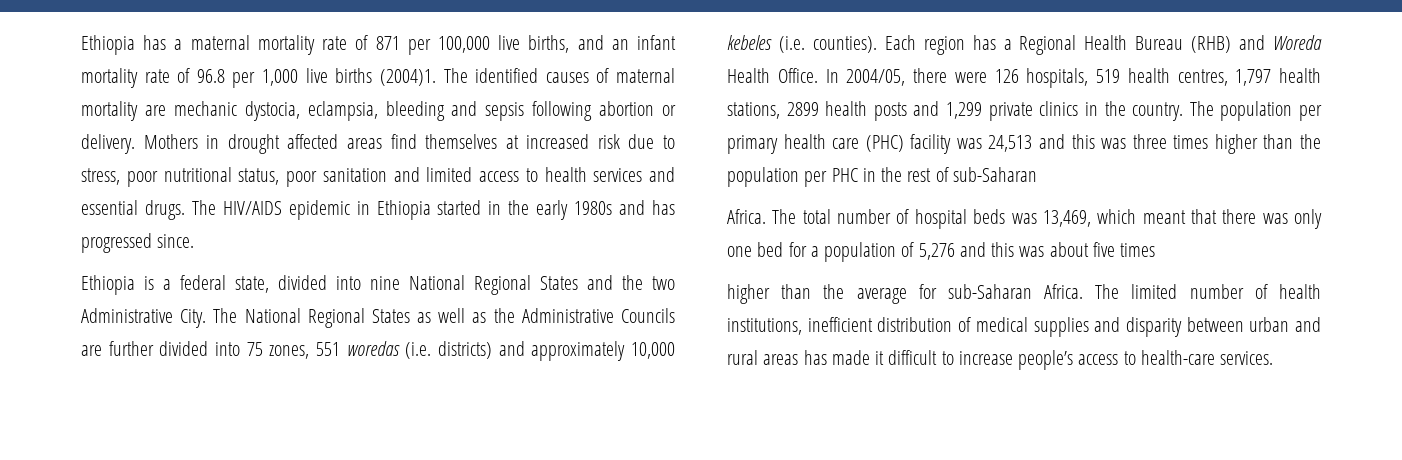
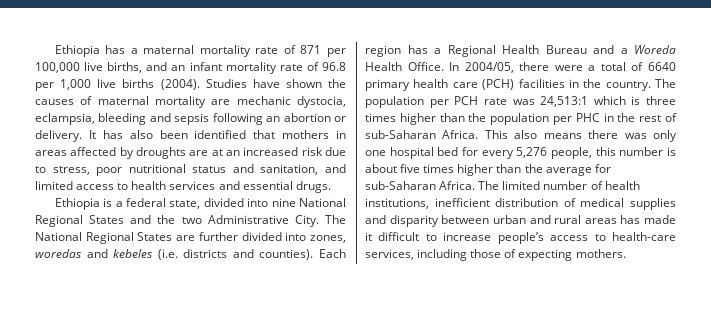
- Ethiopia has a maternal mortality rate of 871 per 100,000 live births, and an infant mortality rate of 96.8 per 1,000 live births (2004)1. The identified causes of maternal mortality are mechanic dystocia, eclampsia, bleeding and sepsis following abortion or delivery.
+ Ethiopia has a maternal mortality rate of 871 per 100,000 live births, and an infant mortality rate of 96.8 per 1,000 live births (2004). Studies have shown the causes of maternal mortality are mechanic dystocia, eclampsia, bleeding and sepsis following an abortion or delivery.
- Mothers in drought affected areas find themselves at increased risk due to stress, poor nutritional status, poor sanitation and limited access to health services and essential drugs. The HIV/AIDS epidemic in Ethiopia started in the early 1980s and has progressed since.
+ It has also been identified that mothers in areas affected by droughts are at an increased risk due to stress, poor nutritional status and sanitation, and limited access to health services and essential drugs.
- The National Regional States as well as the Administrative Councils are further divided into 75 zones, 551 woredas (i.e. districts) and approximately 10,000 kebeles (i.e. counties).
+ The National Regional States are further divided into zones, woredas and kebeles (i.e. districts and counties).
- Each region has a Regional Health Bureau (RHB) and Woreda Health Office.
+ Each region has a Regional Health Bureau and a Woreda Health Office.
- In 2004/05, there were 126 hospitals, 519 health centres, 1,797 health stations, 2899 health posts and 1,299 private clinics in the country.
+ In 2004/05, there were a total of 6640 primary health care (PCH) facilities in the country.
- The population per primary health care (PHC) facility was 24,513 and this was three times higher than the population per PHC in the rest of sub-Saharan
- Africa. The total number of hospital beds was 13,469, which meant that there was only one bed for a population of 5,276 and this was about five times
- higher than the average for sub-Saharan Africa.
+ The population per PCH rate was 24,513:1 which is three times higher than the population per PHC in the rest of sub-Saharan Africa. This also means there was only one hospital bed for every 5,276 people, this number is about five times higher than the average for sub-Saharan Africa.
- The limited number of health institutions, inefficient distribution of medical supplies and disparity between urban and rural areas has made it difficult to increase people’s access to health-care services.
+ The limited number of health institutions, inefficient distribution of medical supplies and disparity between urban and rural areas has made it difficult to increase people’s access to health-care services, including those of expecting mothers.

